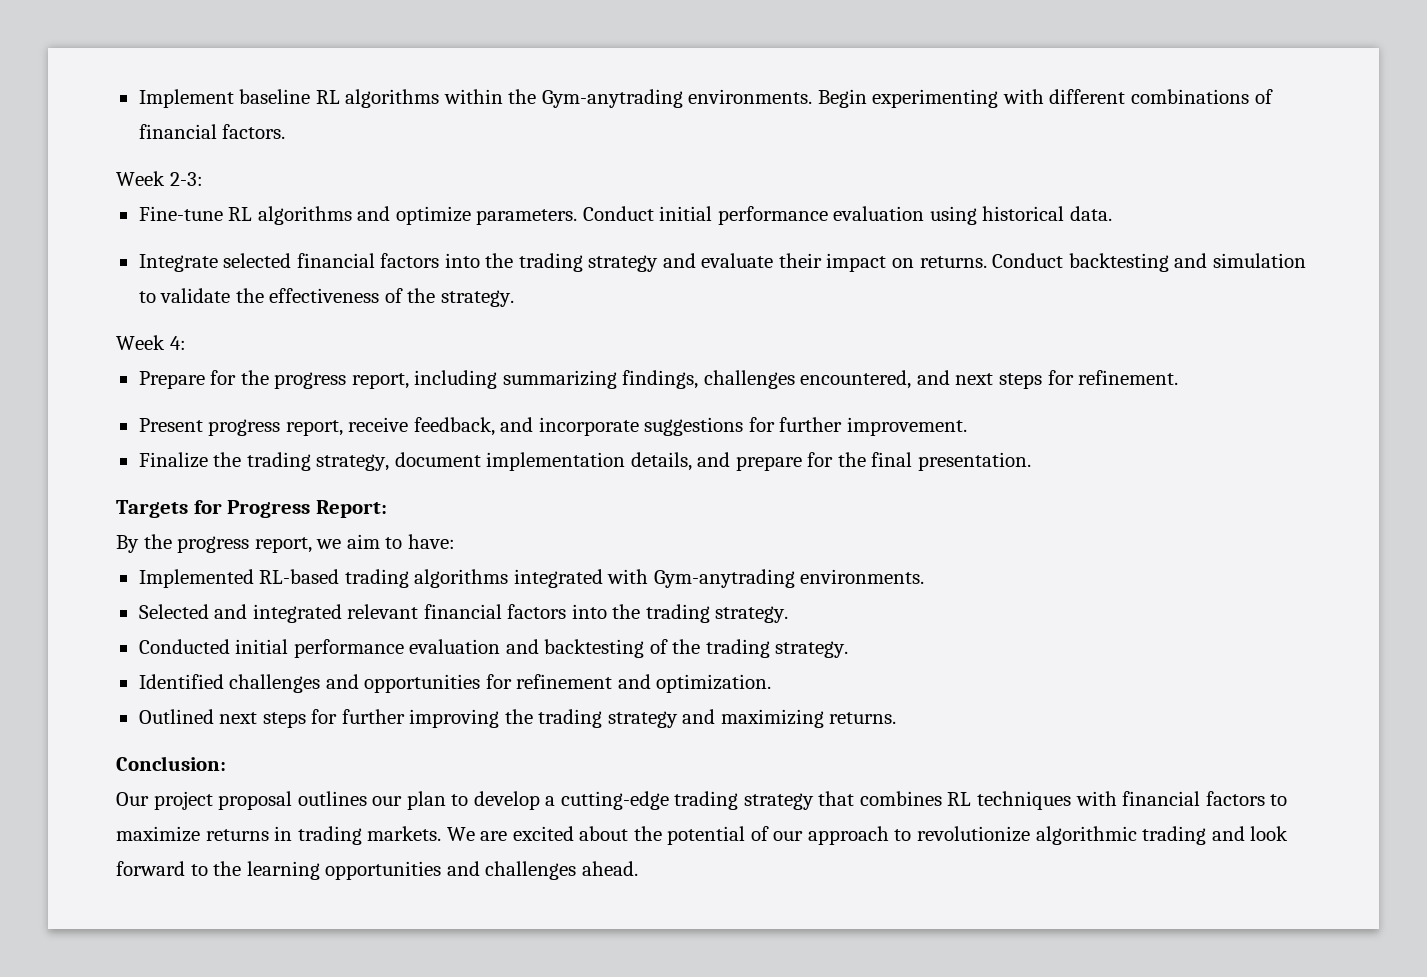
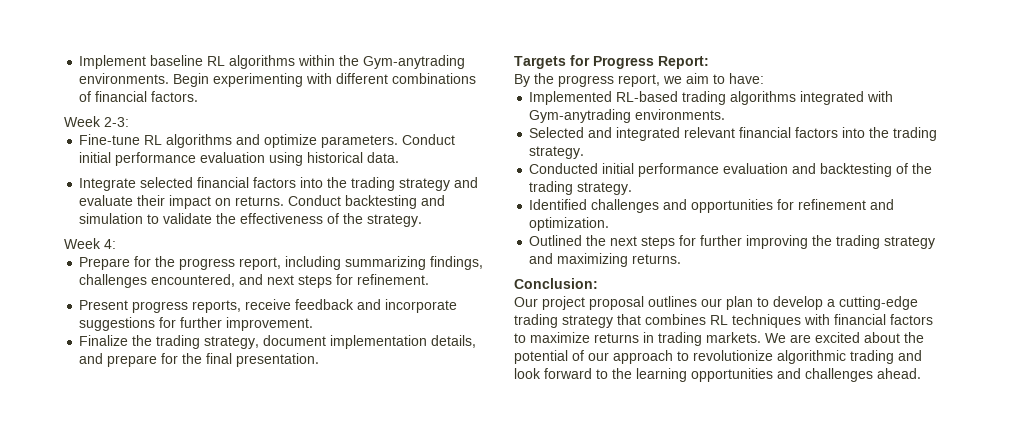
- Present progress report, receive feedback, and incorporate suggestions for further improvement.
+ Present progress reports, receive feedback and incorporate suggestions for further improvement.
- Outlined next steps for further improving the trading strategy and maximizing returns.
+ Outlined the next steps for further improving the trading strategy and maximizing returns.

